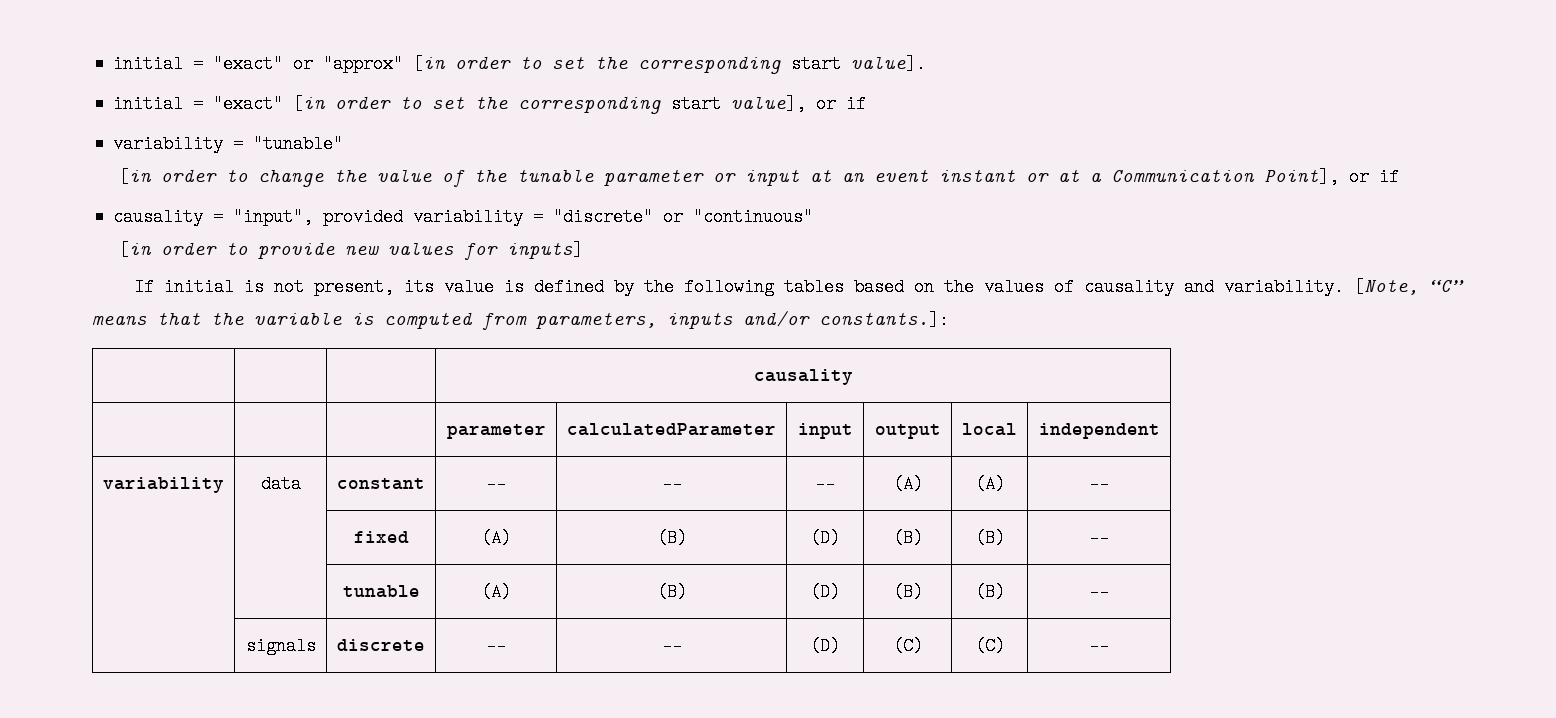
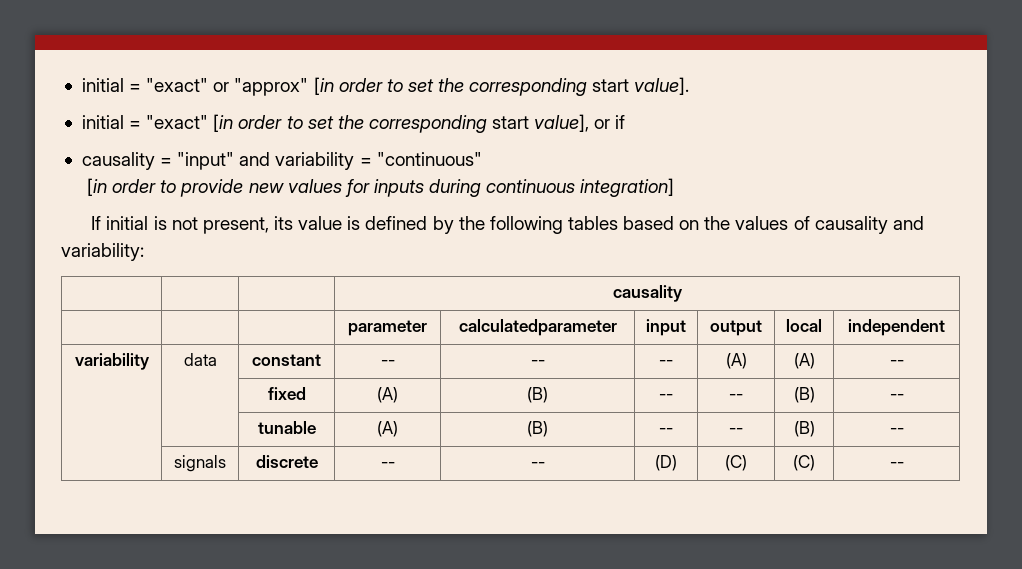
- variability = "tunable"
- [in order to change the value of the tunable parameter or input at an event instant or at a Communication Point], or if
- causality = "input", provided variability = "discrete" or "continuous"
+ causality = "input" and variability = "continuous"
- [in order to provide new values for inputs]
+ [in order to provide new values for inputs during continuous integration]
- If initial is not present, its value is defined by the following tables based on the values of causality and variability. [Note, “C” means that the variable is computed from parameters, inputs and/or constants.]:
+ If initial is not present, its value is defined by the following tables based on the values of causality and variability:
- | | | parameter | calculatedParameter | input | output | local | independent
+ | | | parameter | calculatedparameter | input | output | local | independent
- | | fixed | (A) | (B) | (D) | (B) | (B) | --
+ | | fixed | (A) | (B) | -- | -- | (B) | --
- | | tunable | (A) | (B) | (D) | (B) | (B) | --
+ | | tunable | (A) | (B) | -- | -- | (B) | --

